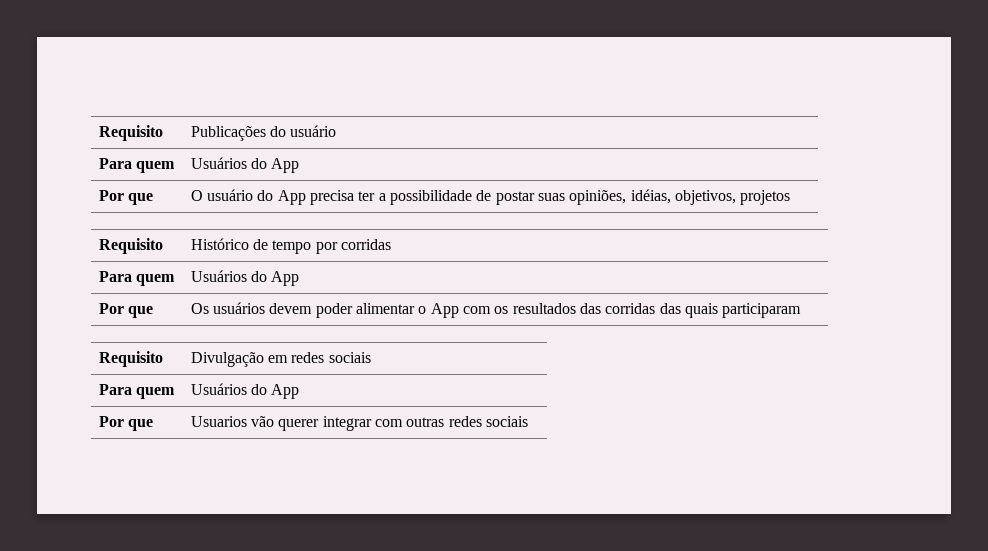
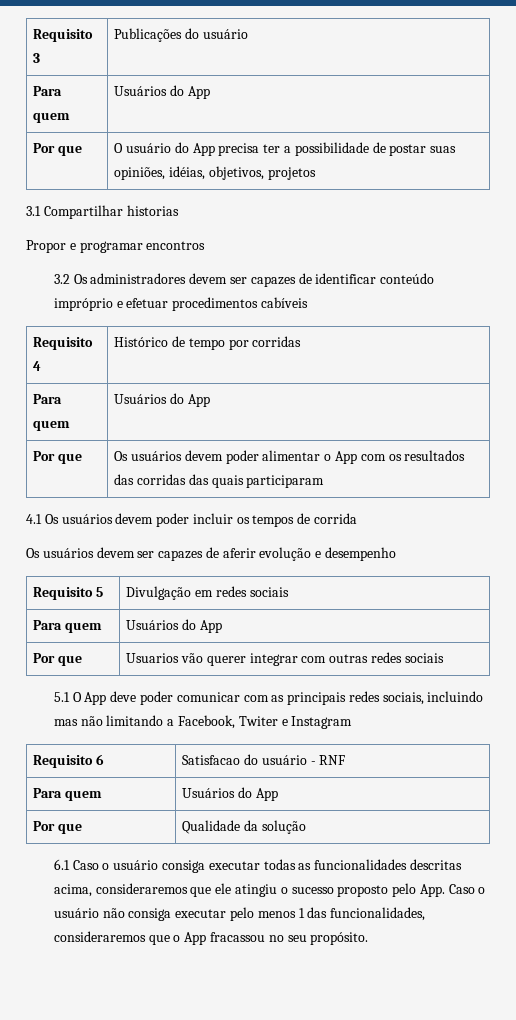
- Requisito | Publicações do usuário
+ Requisito 3 | Publicações do usuário
- Requisito | Histórico de tempo por corridas
+ 3.1 Compartilhar historias
+ Propor e programar encontros
+ 3.2 Os administradores devem ser capazes de identificar conteúdo impróprio e efetuar procedimentos cabíveis
+ Requisito 4 | Histórico de tempo por corridas
- Requisito | Divulgação em redes sociais
+ 4.1 Os usuários devem poder incluir os tempos de corrida
+ Os usuários devem ser capazes de aferir evolução e desempenho
+ Requisito 5 | Divulgação em redes sociais
+ 5.1 O App deve poder comunicar com as principais redes sociais, incluindo mas não limitando a Facebook, Twiter e Instagram
+ Requisito 6 | Satisfacao do usuário - RNF
+ Para quem | Usuários do App
+ Por que | Qualidade da solução
+ 6.1 Caso o usuário consiga executar todas as funcionalidades descritas acima, consideraremos que ele atingiu o sucesso proposto pelo App. Caso o usuário não consiga executar pelo menos 1 das funcionalidades, consideraremos que o App fracassou no seu propósito.

